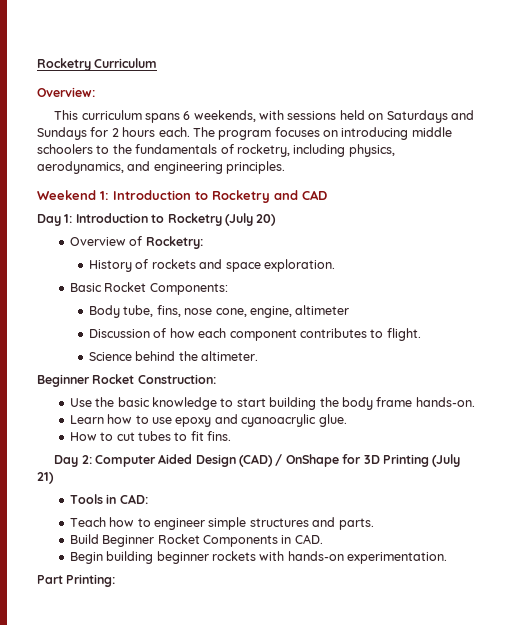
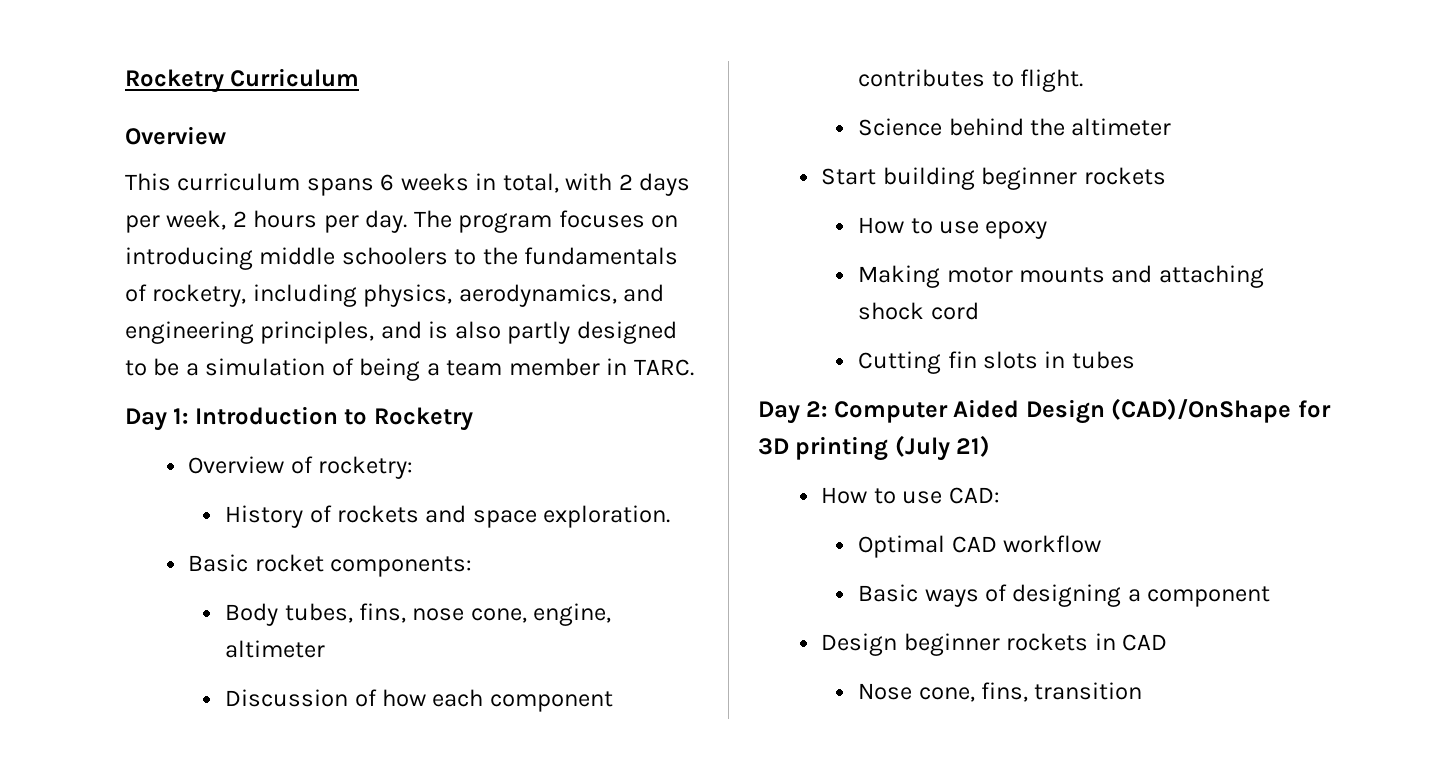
  Rocketry Curriculum
- Overview:
+ Overview
- This curriculum spans 6 weekends, with sessions held on Saturdays and Sundays for 2 hours each.
+ This curriculum spans 6 weeks in total, with 2 days per week, 2 hours per day.
- The program focuses on introducing middle schoolers to the fundamentals of rocketry, including physics, aerodynamics, and engineering principles.
- Weekend 1: Introduction to Rocketry and CAD
+ The program focuses on introducing middle schoolers to the fundamentals of rocketry, including physics, aerodynamics, and engineering principles, and is also partly designed to be a simulation of being a team member in TARC.
- Day 1: Introduction to Rocketry (July 20)
+ Day 1: Introduction to Rocketry
- Overview of Rocketry:
+ Overview of rocketry:
- Basic Rocket Components:
+ Basic rocket components:
- Body tube, fins, nose cone, engine, altimeter
+ Body tubes, fins, nose cone, engine, altimeter
- Science behind the altimeter.
- Beginner Rocket Construction:
- Use the basic knowledge to start building the body frame hands-on.
- Learn how to use epoxy and cyanoacrylic glue.
- How to cut tubes to fit fins.
+ Science behind the altimeter
+ Start building beginner rockets
+ How to use epoxy
+ Making motor mounts and attaching shock cord
+ Cutting fin slots in tubes
- Day 2: Computer Aided Design (CAD) / OnShape for 3D Printing (July 21)
+ Day 2: Computer Aided Design (CAD)/OnShape for 3D printing (July 21)
- Tools in CAD:
- Teach how to engineer simple structures and parts.
- Build Beginner Rocket Components in CAD.
- Begin building beginner rockets with hands-on experimentation.
- Part Printing:
+ How to use CAD:
+ Optimal CAD workflow
+ Basic ways of designing a component
+ Design beginner rockets in CAD
+ Nose cone, fins, transition

